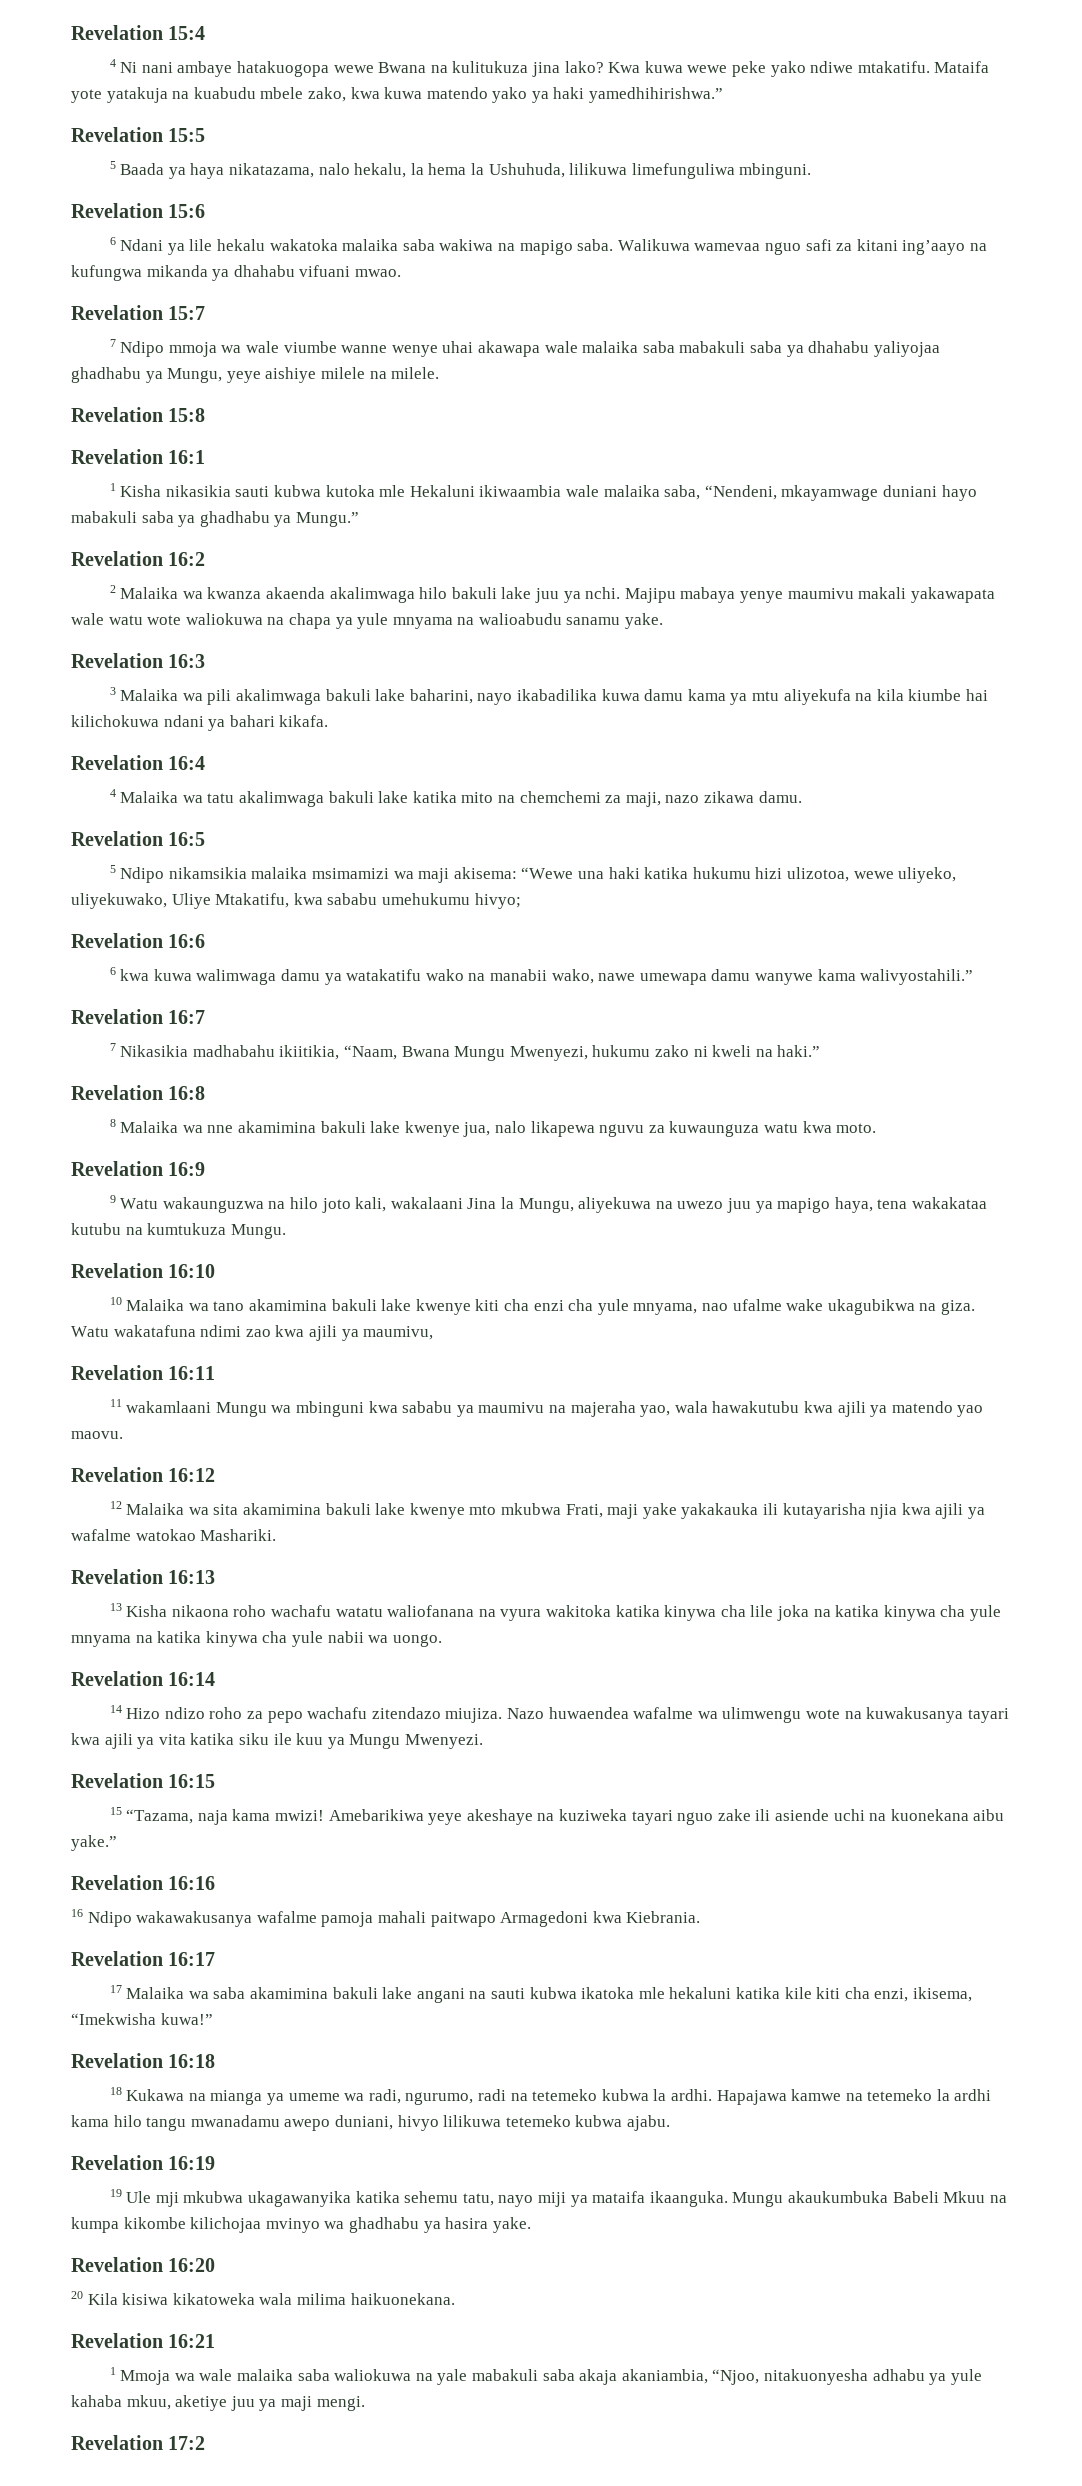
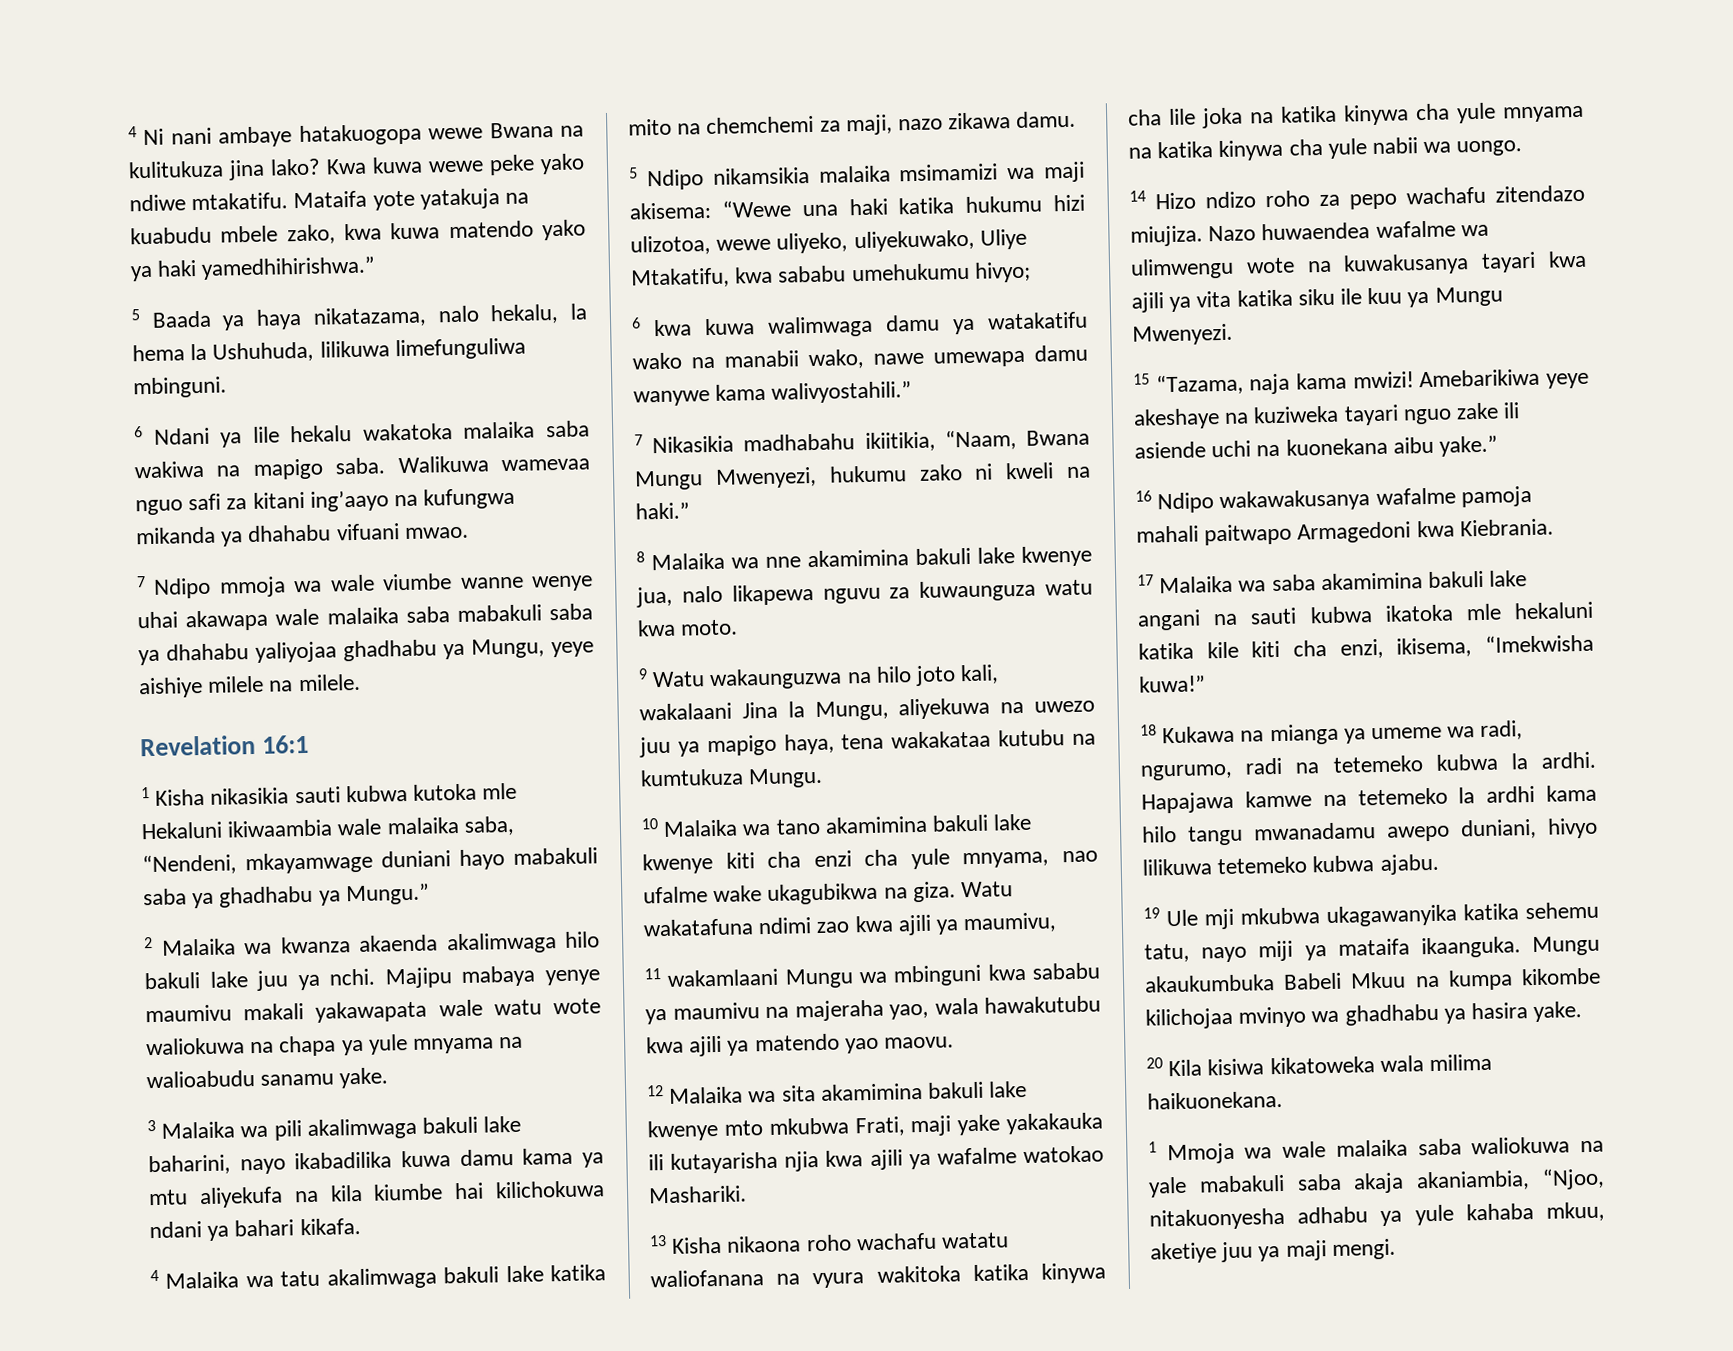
- Revelation 15:4
- Revelation 15:5
- Revelation 15:6
- Revelation 15:7
- Revelation 15:8
- Revelation 16:2
- Revelation 16:3
- Revelation 16:4
- Revelation 16:5
- Revelation 16:6
- Revelation 16:7
- Revelation 16:8
- Revelation 16:9
- Revelation 16:10
- Revelation 16:11
- Revelation 16:12
- Revelation 16:13
- Revelation 16:14
- Revelation 16:15
- Revelation 16:16
- Revelation 16:17
- Revelation 16:18
- Revelation 16:19
- Revelation 16:20
- Revelation 16:21
- Revelation 17:2

